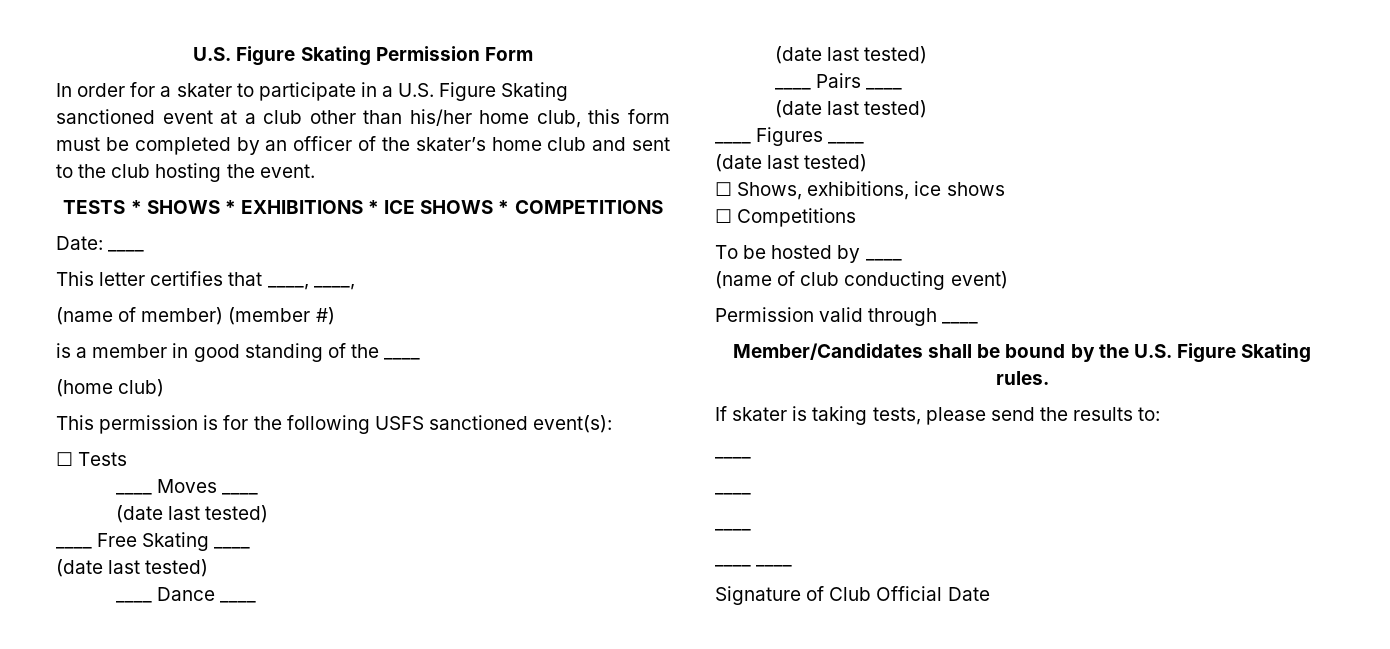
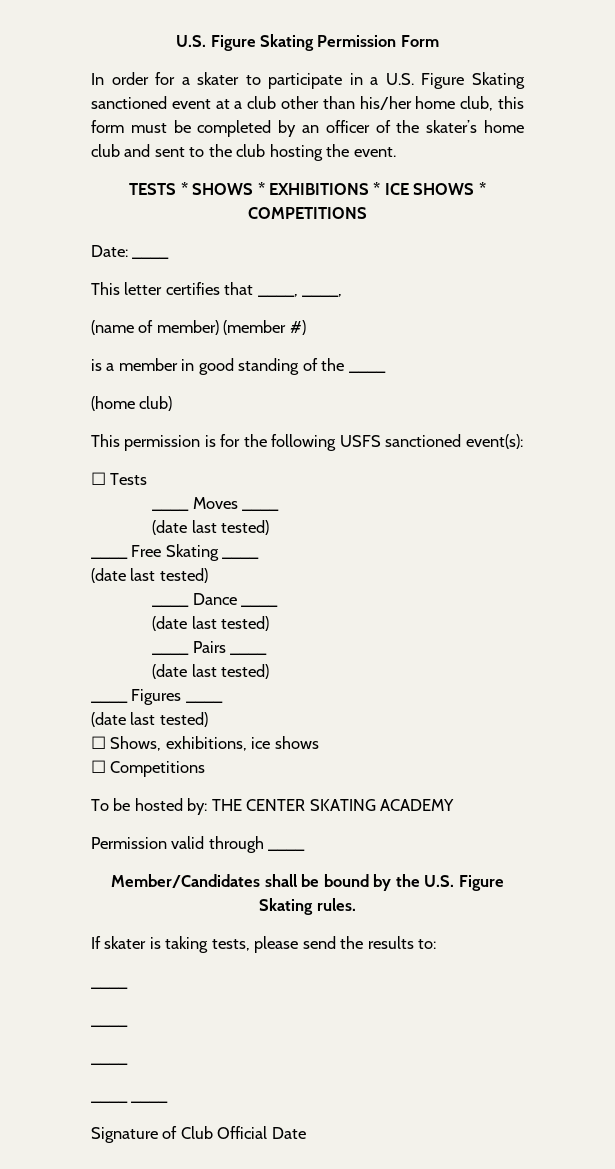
- To be hosted by ____
- (name of club conducting event)
+ To be hosted by: THE CENTER SKATING ACADEMY

